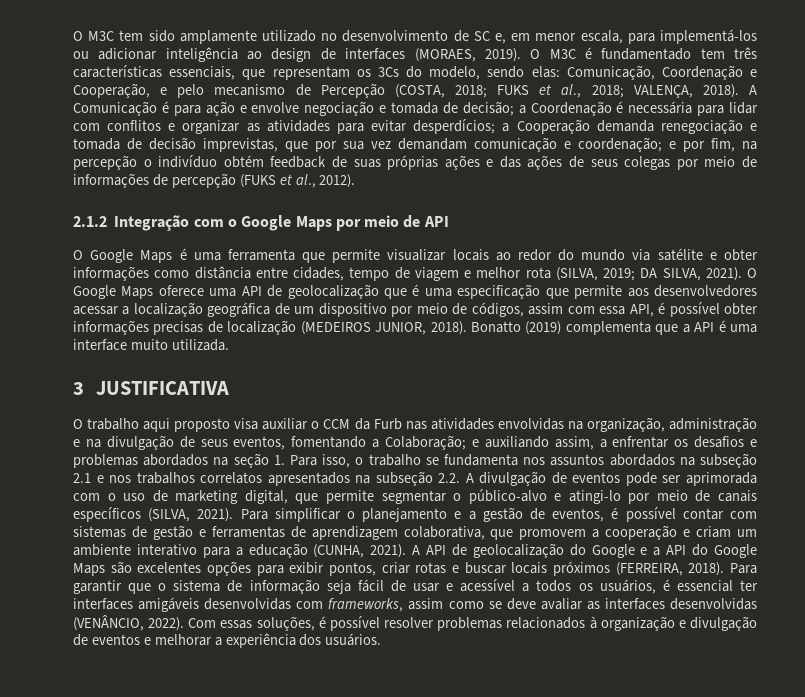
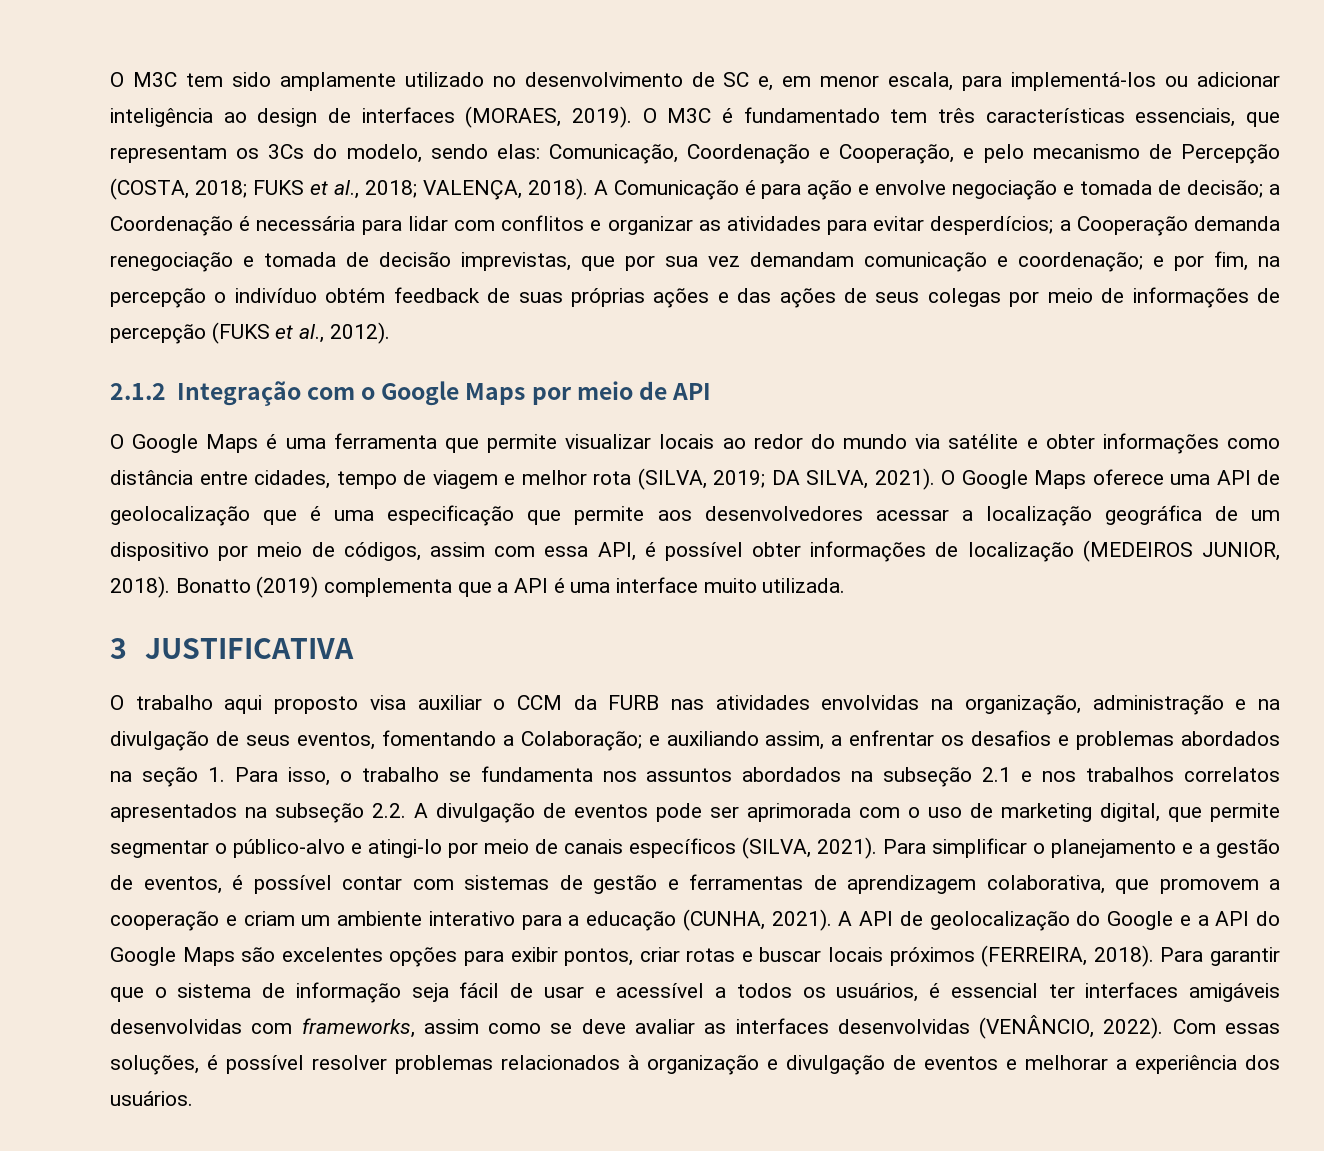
- O Google Maps oferece uma API de geolocalização que é uma especificação que permite aos desenvolvedores acessar a localização geográfica de um dispositivo por meio de códigos, assim com essa API, é possível obter informações precisas de localização (MEDEIROS JUNIOR, 2018).
+ O Google Maps oferece uma API de geolocalização que é uma especificação que permite aos desenvolvedores acessar a localização geográfica de um dispositivo por meio de códigos, assim com essa API, é possível obter informações de localização (MEDEIROS JUNIOR, 2018).
- O trabalho aqui proposto visa auxiliar o CCM da Furb nas atividades envolvidas na organização, administração e na divulgação de seus eventos, fomentando a Colaboração;
+ O trabalho aqui proposto visa auxiliar o CCM da FURB nas atividades envolvidas na organização, administração e na divulgação de seus eventos, fomentando a Colaboração;

